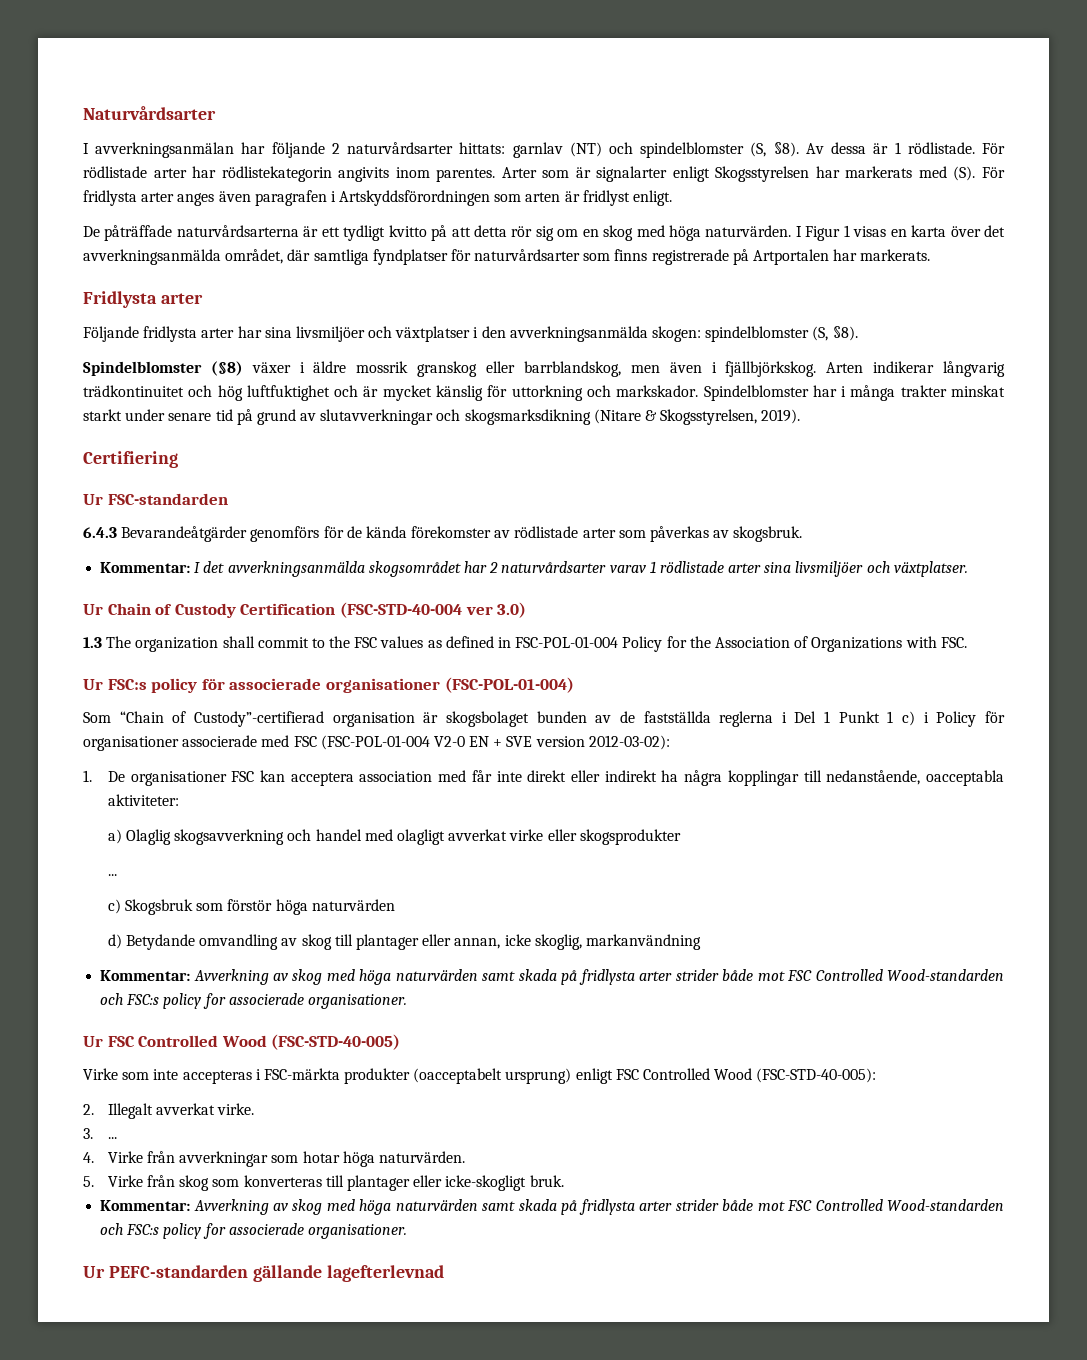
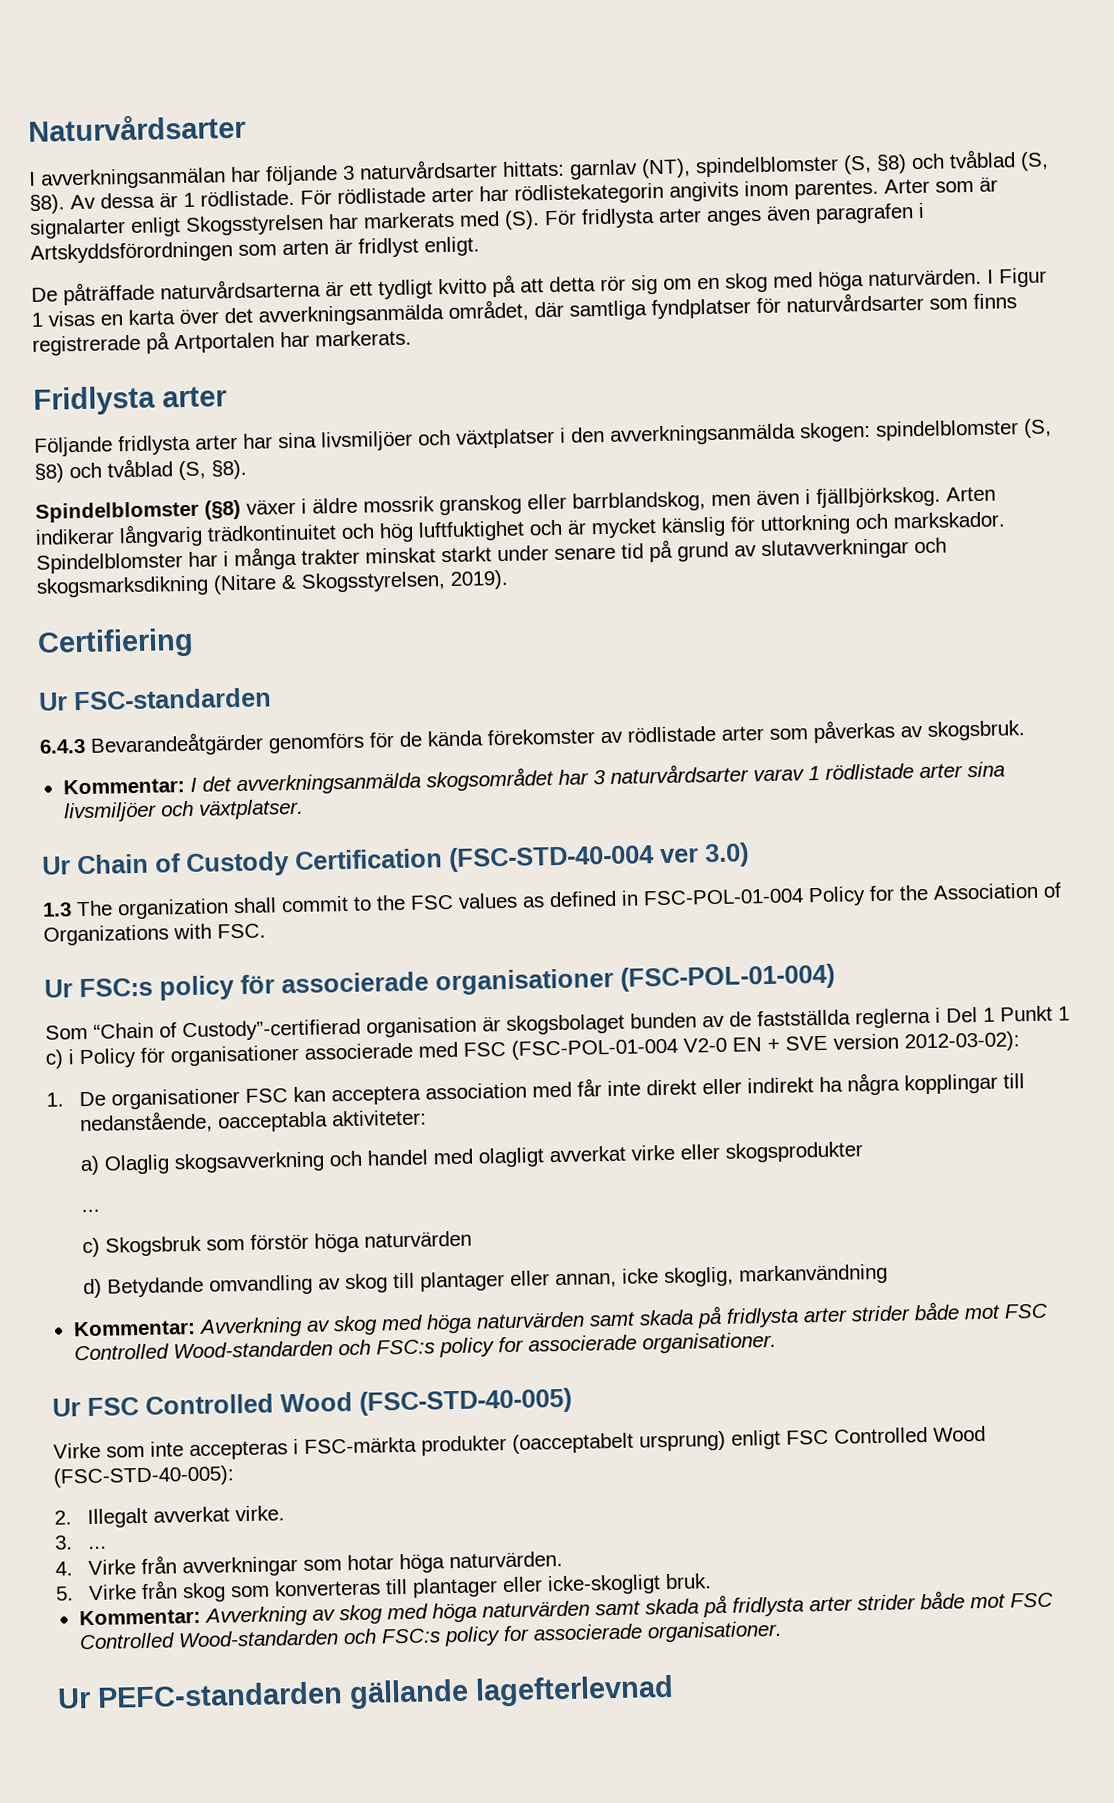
- I avverkningsanmälan har följande 2 naturvårdsarter hittats: garnlav (NT) och spindelblomster (S, §8).
+ I avverkningsanmälan har följande 3 naturvårdsarter hittats: garnlav (NT), spindelblomster (S, §8) och tvåblad (S, §8).
- Följande fridlysta arter har sina livsmiljöer och växtplatser i den avverkningsanmälda skogen: spindelblomster (S, §8).
+ Följande fridlysta arter har sina livsmiljöer och växtplatser i den avverkningsanmälda skogen: spindelblomster (S, §8) och tvåblad (S, §8).
- Kommentar: I det avverkningsanmälda skogsområdet har 2 naturvårdsarter varav 1 rödlistade arter sina livsmiljöer och växtplatser.
+ Kommentar: I det avverkningsanmälda skogsområdet har 3 naturvårdsarter varav 1 rödlistade arter sina livsmiljöer och växtplatser.

